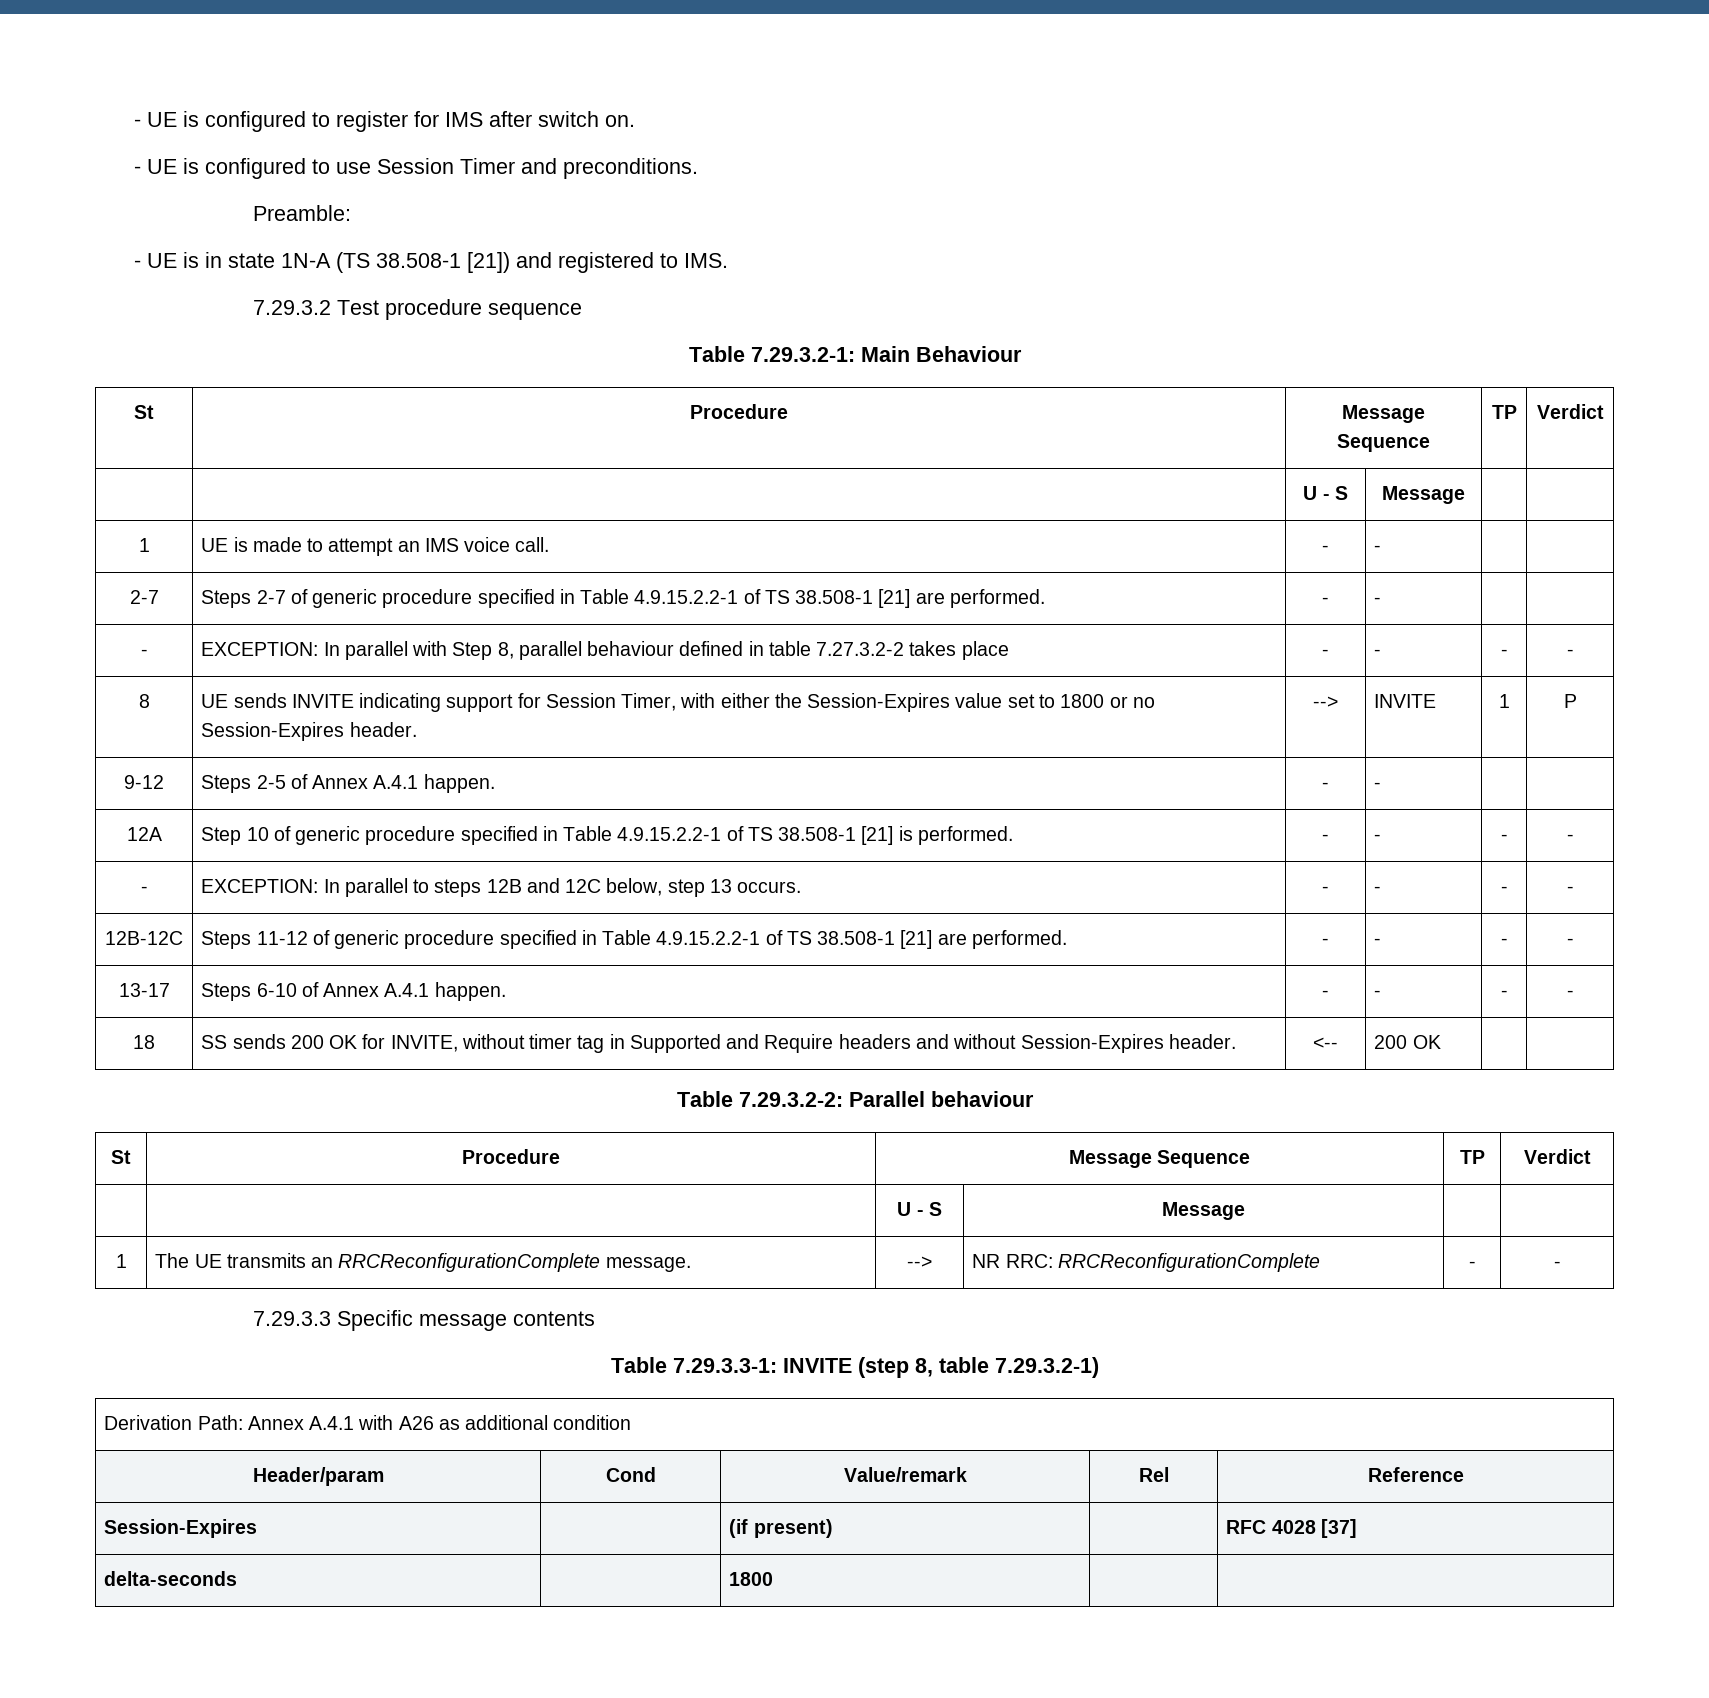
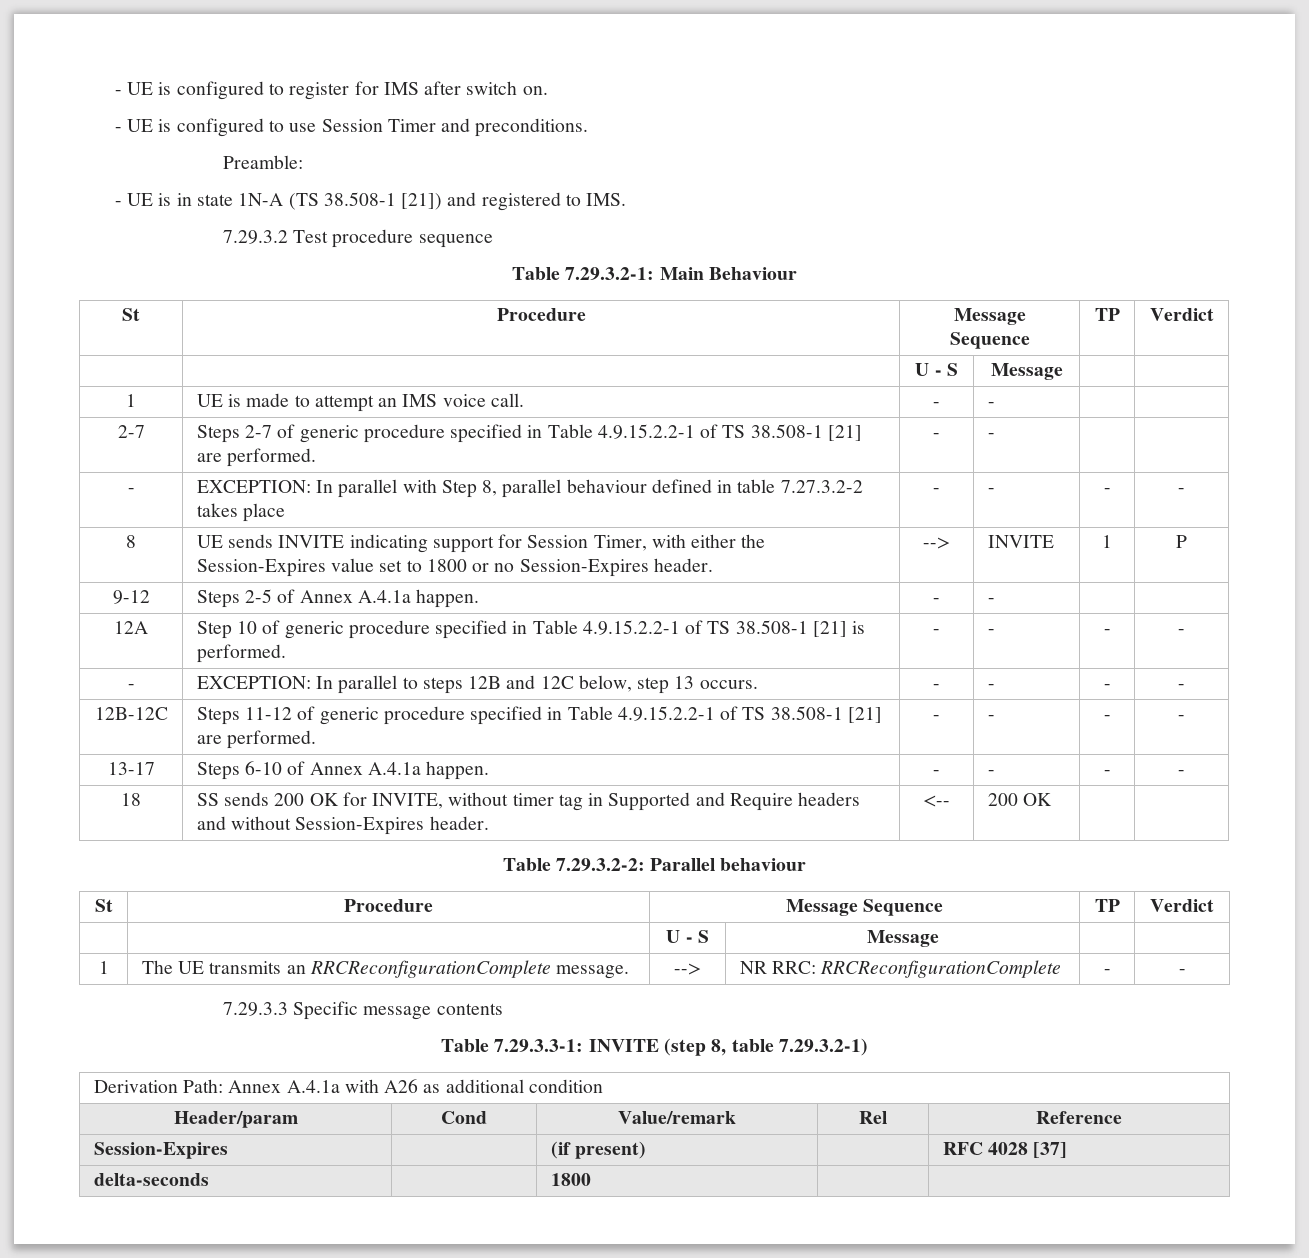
- 9-12 | Steps 2-5 of Annex A.4.1 happen. | - | - | |
+ 9-12 | Steps 2-5 of Annex A.4.1a happen. | - | - | |
- 13-17 | Steps 6-10 of Annex A.4.1 happen. | - | - | - | -
+ 13-17 | Steps 6-10 of Annex A.4.1a happen. | - | - | - | -
- Derivation Path: Annex A.4.1 with A26 as additional condition
+ Derivation Path: Annex A.4.1a with A26 as additional condition

